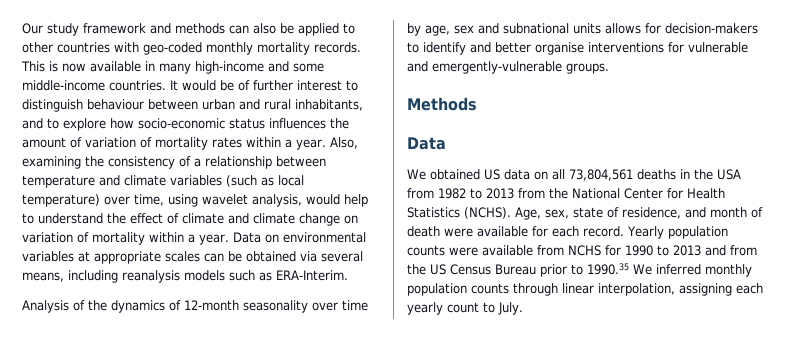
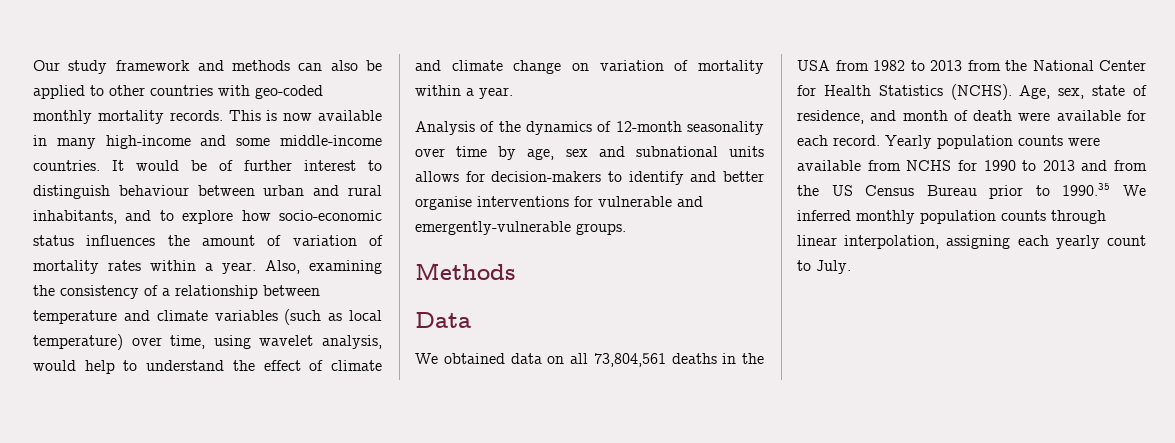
- Data on environmental variables at appropriate scales can be obtained via several means, including reanalysis models such as ERA-Interim.
- We obtained US data on all 73,804,561 deaths in the USA from 1982 to 2013 from the National Center for Health Statistics (NCHS).
+ We obtained data on all 73,804,561 deaths in the USA from 1982 to 2013 from the National Center for Health Statistics (NCHS).

